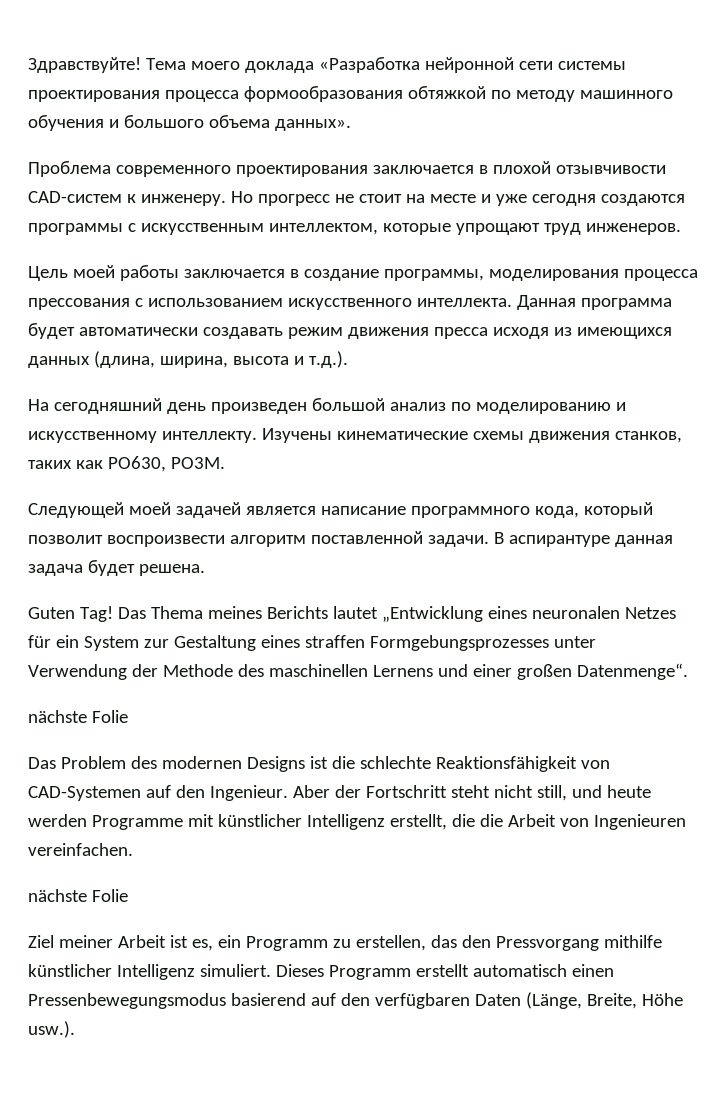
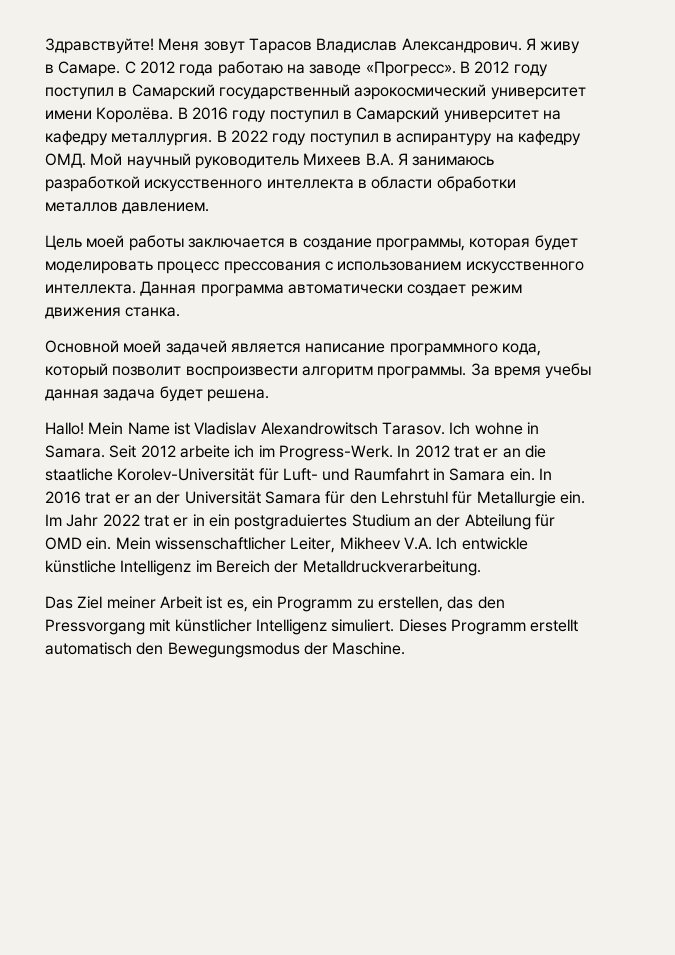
- Тема моего доклада «Разработка нейронной сети системы проектирования процесса формообразования обтяжкой по методу машинного обучения и большого объема данных».
- Проблема современного проектирования заключается в плохой отзывчивости CAD-систем к инженеру. Но прогресс не стоит на месте и уже сегодня создаются программы с искусственным интеллектом, которые упрощают труд инженеров.
+ Меня зовут Тарасов Владислав Александрович. Я живу в Самаре. С 2012 года работаю на заводе «Прогресс». В 2012 году поступил в Самарский государственный аэрокосмический университет имени Королёва. В 2016 году поступил в Самарский университет на кафедру металлургия. В 2022 году поступил в аспирантуру на кафедру ОМД. Мой научный руководитель Михеев В.А. Я занимаюсь разработкой искусственного интеллекта в области обработки металлов давлением.
- Цель моей работы заключается в создание программы, моделирования процесса прессования с использованием искусственного интеллекта.
+ Цель моей работы заключается в создание программы, которая будет моделировать процесс прессования с использованием искусственного интеллекта.
- Данная программа будет автоматически создавать режим движения пресса исходя из имеющихся данных (длина, ширина, высота и т.д.).
- На сегодняшний день произведен большой анализ по моделированию и искусственному интеллекту. Изучены кинематические схемы движения станков, таких как РО630, РО3М.
- Следующей моей задачей является написание программного кода, который позволит воспроизвести алгоритм поставленной задачи. В аспирантуре данная задача будет решена.
+ Данная программа автоматически создает режим движения станка.
+ Основной моей задачей является написание программного кода, который позволит воспроизвести алгоритм программы. За время учебы данная задача будет решена.
- Guten Tag! Das Thema meines Berichts lautet „Entwicklung eines neuronalen Netzes für ein System zur Gestaltung eines straffen Formgebungsprozesses unter Verwendung der Methode des maschinellen Lernens und einer großen Datenmenge“.
- nächste Folie
- Das Problem des modernen Designs ist die schlechte Reaktionsfähigkeit von CAD-Systemen auf den Ingenieur. Aber der Fortschritt steht nicht still, und heute werden Programme mit künstlicher Intelligenz erstellt, die die Arbeit von Ingenieuren vereinfachen.
- nächste Folie
- Ziel meiner Arbeit ist es, ein Programm zu erstellen, das den Pressvorgang mithilfe künstlicher Intelligenz simuliert.
+ Hallo! Mein Name ist Vladislav Alexandrowitsch Tarasov. Ich wohne in Samara. Seit 2012 arbeite ich im Progress-Werk. In 2012 trat er an die staatliche Korolev-Universität für Luft- und Raumfahrt in Samara ein. In 2016 trat er an der Universität Samara für den Lehrstuhl für Metallurgie ein. Im Jahr 2022 trat er in ein postgraduiertes Studium an der Abteilung für OMD ein. Mein wissenschaftlicher Leiter, Mikheev V.A. Ich entwickle künstliche Intelligenz im Bereich der Metalldruckverarbeitung.
+ Das Ziel meiner Arbeit ist es, ein Programm zu erstellen, das den Pressvorgang mit künstlicher Intelligenz simuliert.
- Dieses Programm erstellt automatisch einen Pressenbewegungsmodus basierend auf den verfügbaren Daten (Länge, Breite, Höhe usw.).
+ Dieses Programm erstellt automatisch den Bewegungsmodus der Maschine.

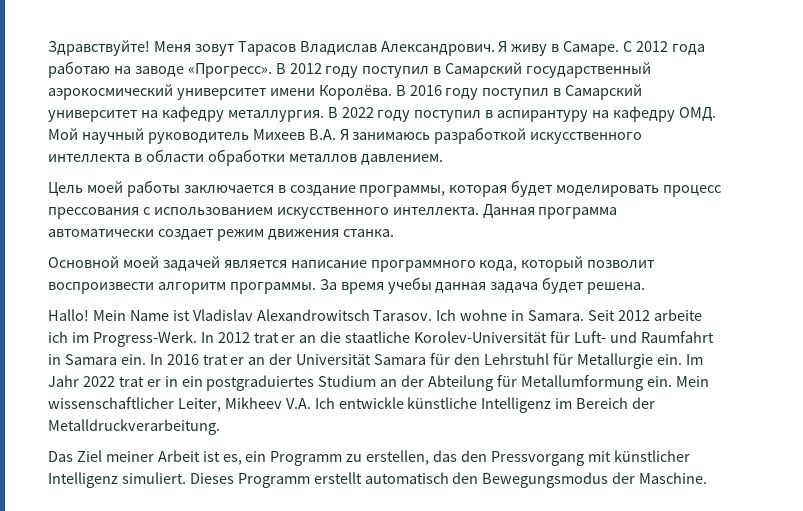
- Im Jahr 2022 trat er in ein postgraduiertes Studium an der Abteilung für OMD ein.
+ Im Jahr 2022 trat er in ein postgraduiertes Studium an der Abteilung für Metallumformung ein.

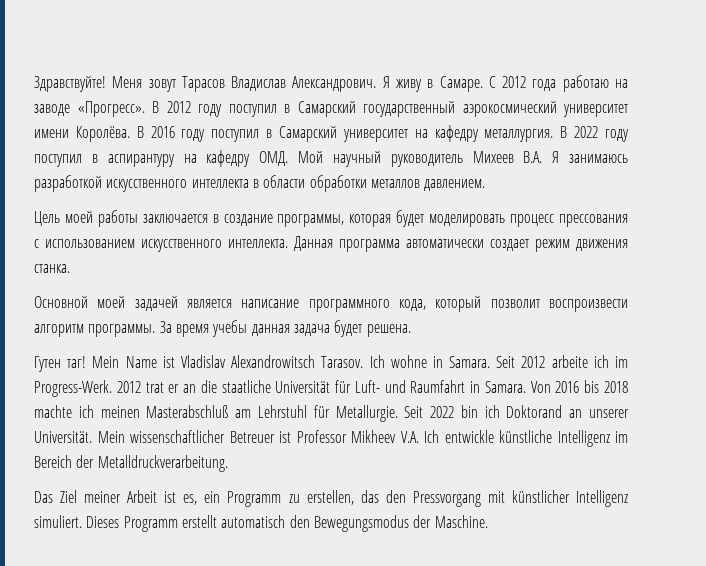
- Hallo!
+ Гутен таг!
- In 2012 trat er an die staatliche Korolev-Universität für Luft- und Raumfahrt in Samara ein. In 2016 trat er an der Universität Samara für den Lehrstuhl für Metallurgie ein. Im Jahr 2022 trat er in ein postgraduiertes Studium an der Abteilung für Metallumformung ein. Mein wissenschaftlicher Leiter, Mikheev V.A. Ich entwickle künstliche Intelligenz im Bereich der Metalldruckverarbeitung.
+ 2012 trat er an die staatliche Universität für Luft- und Raumfahrt in Samara. Von 2016 bis 2018 machte ich meinen Masterabschluß am Lehrstuhl für Metallurgie. Seit 2022 bin ich Doktorand an unserer Universität. Mein wissenschaftlicher Betreuer ist Professor Mikheev V.A. Ich entwickle künstliche Intelligenz im Bereich der Metalldruckverarbeitung.

